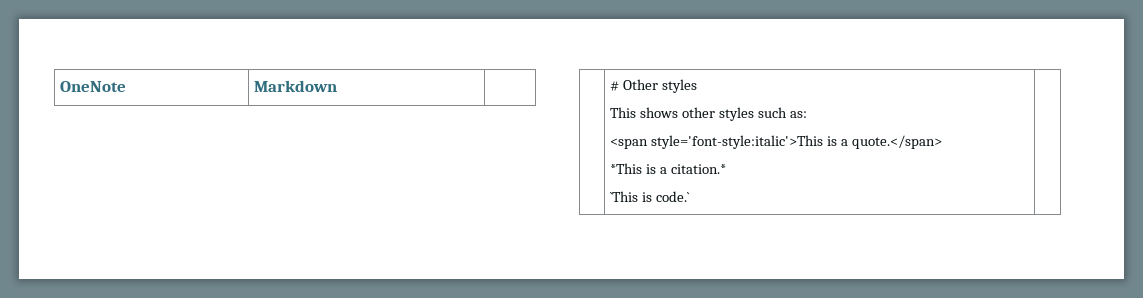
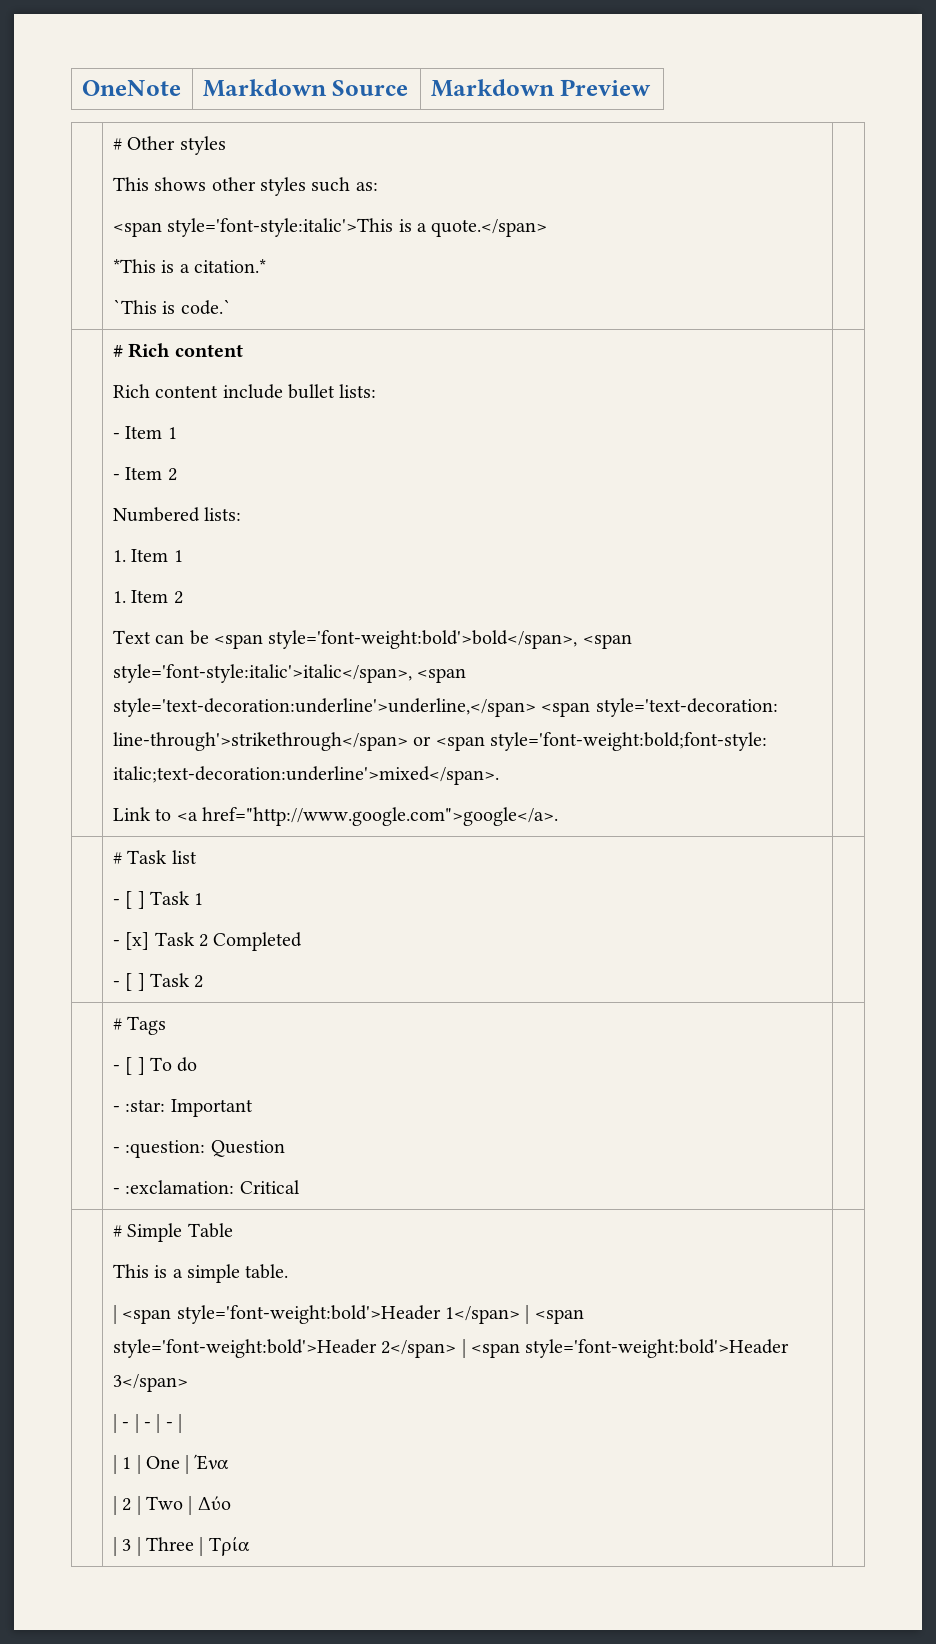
- OneNote | Markdown |
+ OneNote | Markdown Source | Markdown Preview
+ # Rich content
+ Rich content include bullet lists:
+ - Item 1
+ - Item 2
+ Numbered lists:
+ 1. Item 1
+ 1. Item 2
+ Text can be <span style='font-weight:bold'>bold</span>, <span style='font-style:italic'>italic</span>, <span style='text-decoration:underline'>underline,</span> <span style='text-decoration: line-through'>strikethrough</span> or <span style='font-weight:bold;font-style: italic;text-decoration:underline'>mixed</span>.
+ Link to <a href="http://www.google.com">google</a>. |
+ | # Task list
+ - [ ] Task 1
+ - [x] Task 2 Completed
+ - [ ] Task 2 |
+ | # Tags
+ - [ ] To do
+ - :star: Important
+ - :question: Question
+ - :exclamation: Critical |
+ | # Simple Table
+ This is a simple table.
+ | <span style='font-weight:bold'>Header 1</span> | <span style='font-weight:bold'>Header 2</span> | <span style='font-weight:bold'>Header 3</span>
+ | - | - | - |
+ | 1 | One | Ένα
+ | 2 | Two | Δύο
+ | 3 | Three | Τρία |

